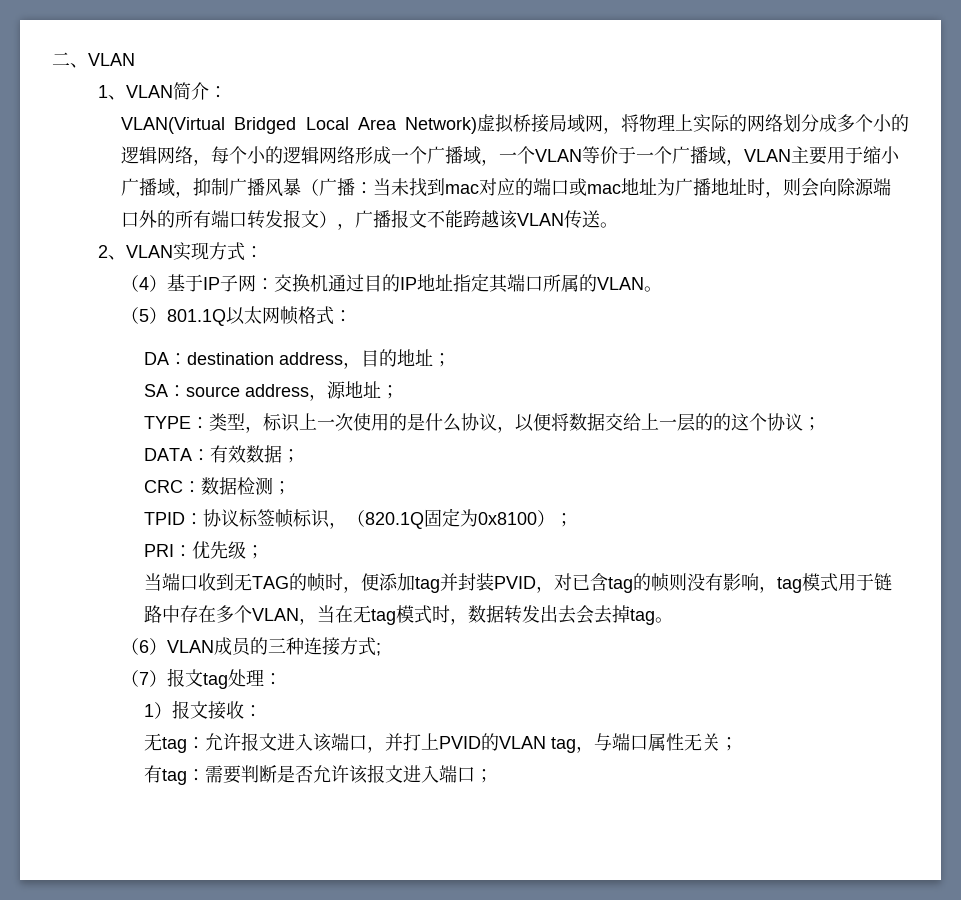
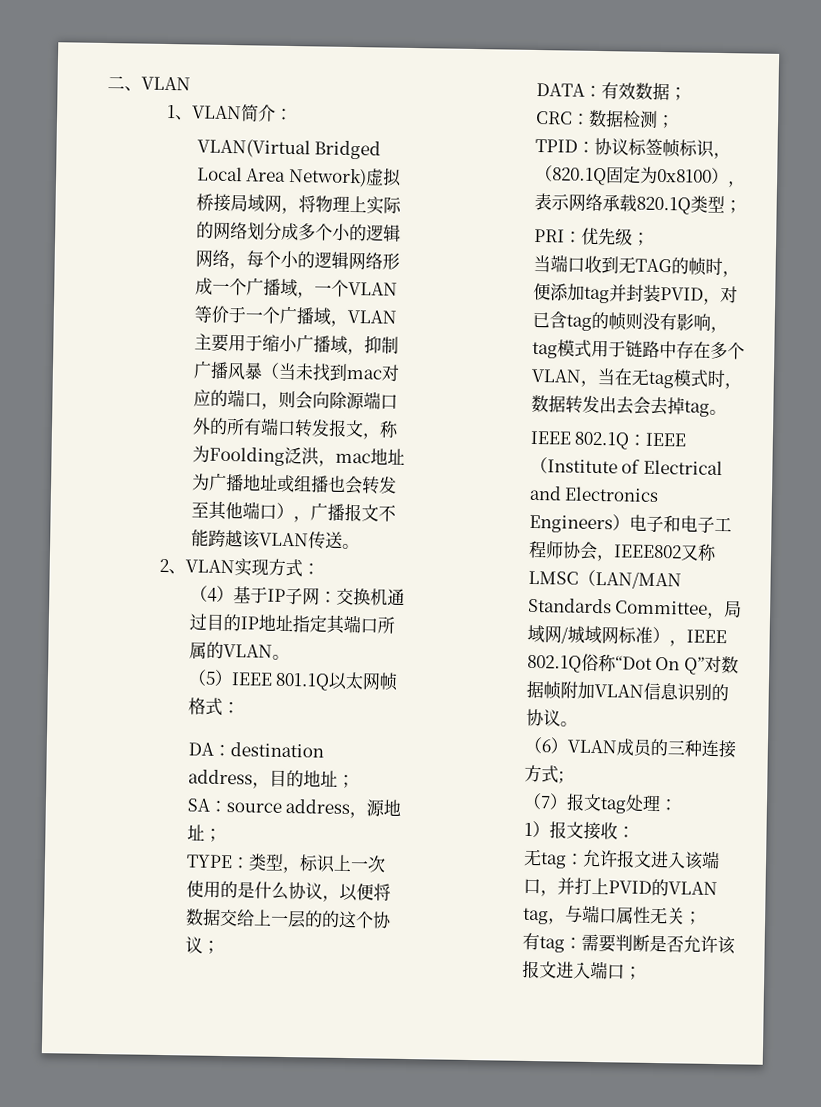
- VLAN(Virtual Bridged Local Area Network)虚拟桥接局域网，将物理上实际的网络划分成多个小的逻辑网络，每个小的逻辑网络形成一个广播域，一个VLAN等价于一个广播域，VLAN主要用于缩小广播域，抑制广播风暴（广播：当未找到mac对应的端口或mac地址为广播地址时，则会向除源端口外的所有端口转发报文），广播报文不能跨越该VLAN传送。
+ VLAN(Virtual Bridged Local Area Network)虚拟桥接局域网，将物理上实际的网络划分成多个小的逻辑网络，每个小的逻辑网络形成一个广播域，一个VLAN等价于一个广播域，VLAN主要用于缩小广播域，抑制广播风暴（当未找到mac对应的端口，则会向除源端口外的所有端口转发报文，称为Foolding泛洪，mac地址为广播地址或组播也会转发至其他端口），广播报文不能跨越该VLAN传送。
- （5）801.1Q以太网帧格式：
+ （5）IEEE 801.1Q以太网帧格式：
- TPID：协议标签帧标识，（820.1Q固定为0x8100）；
+ TPID：协议标签帧标识，（820.1Q固定为0x8100），表示网络承载820.1Q类型；
+ IEEE 802.1Q：IEEE（Institute of Electrical and Electronics Engineers）电子和电子工程师协会，IEEE802又称LMSC（LAN/MAN Standards Committee，局域网/城域网标准），IEEE 802.1Q俗称“Dot On Q”对数据帧附加VLAN信息识别的协议。

